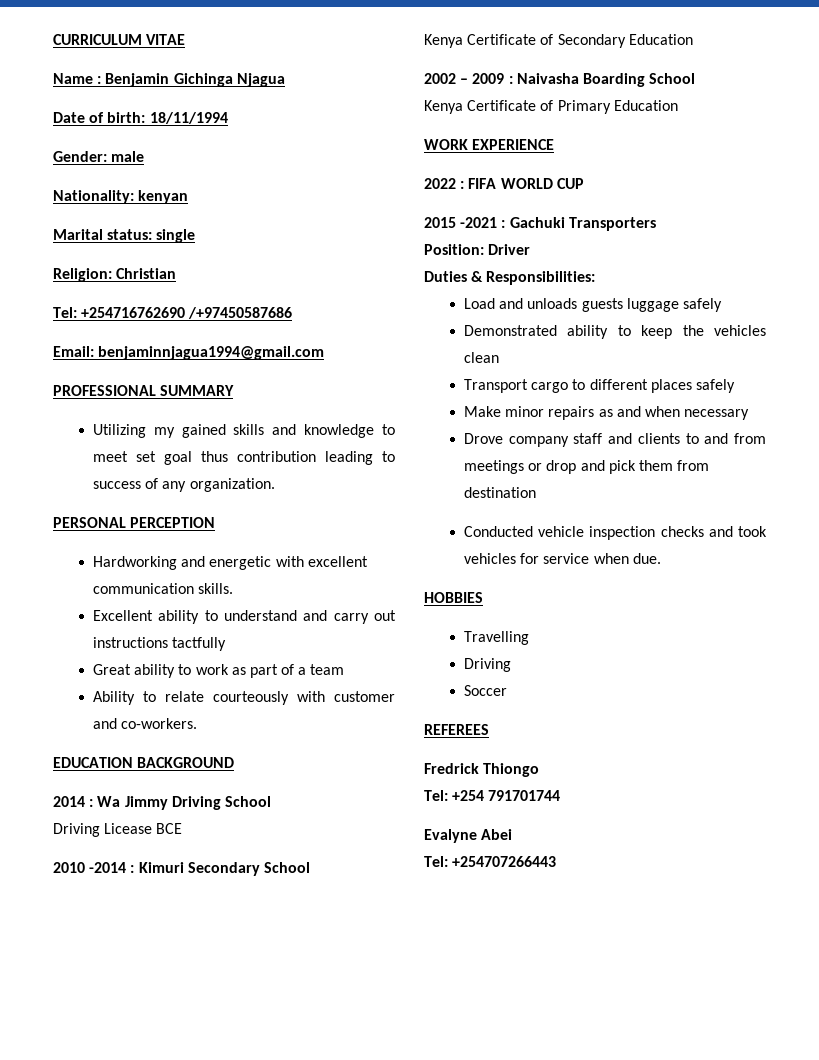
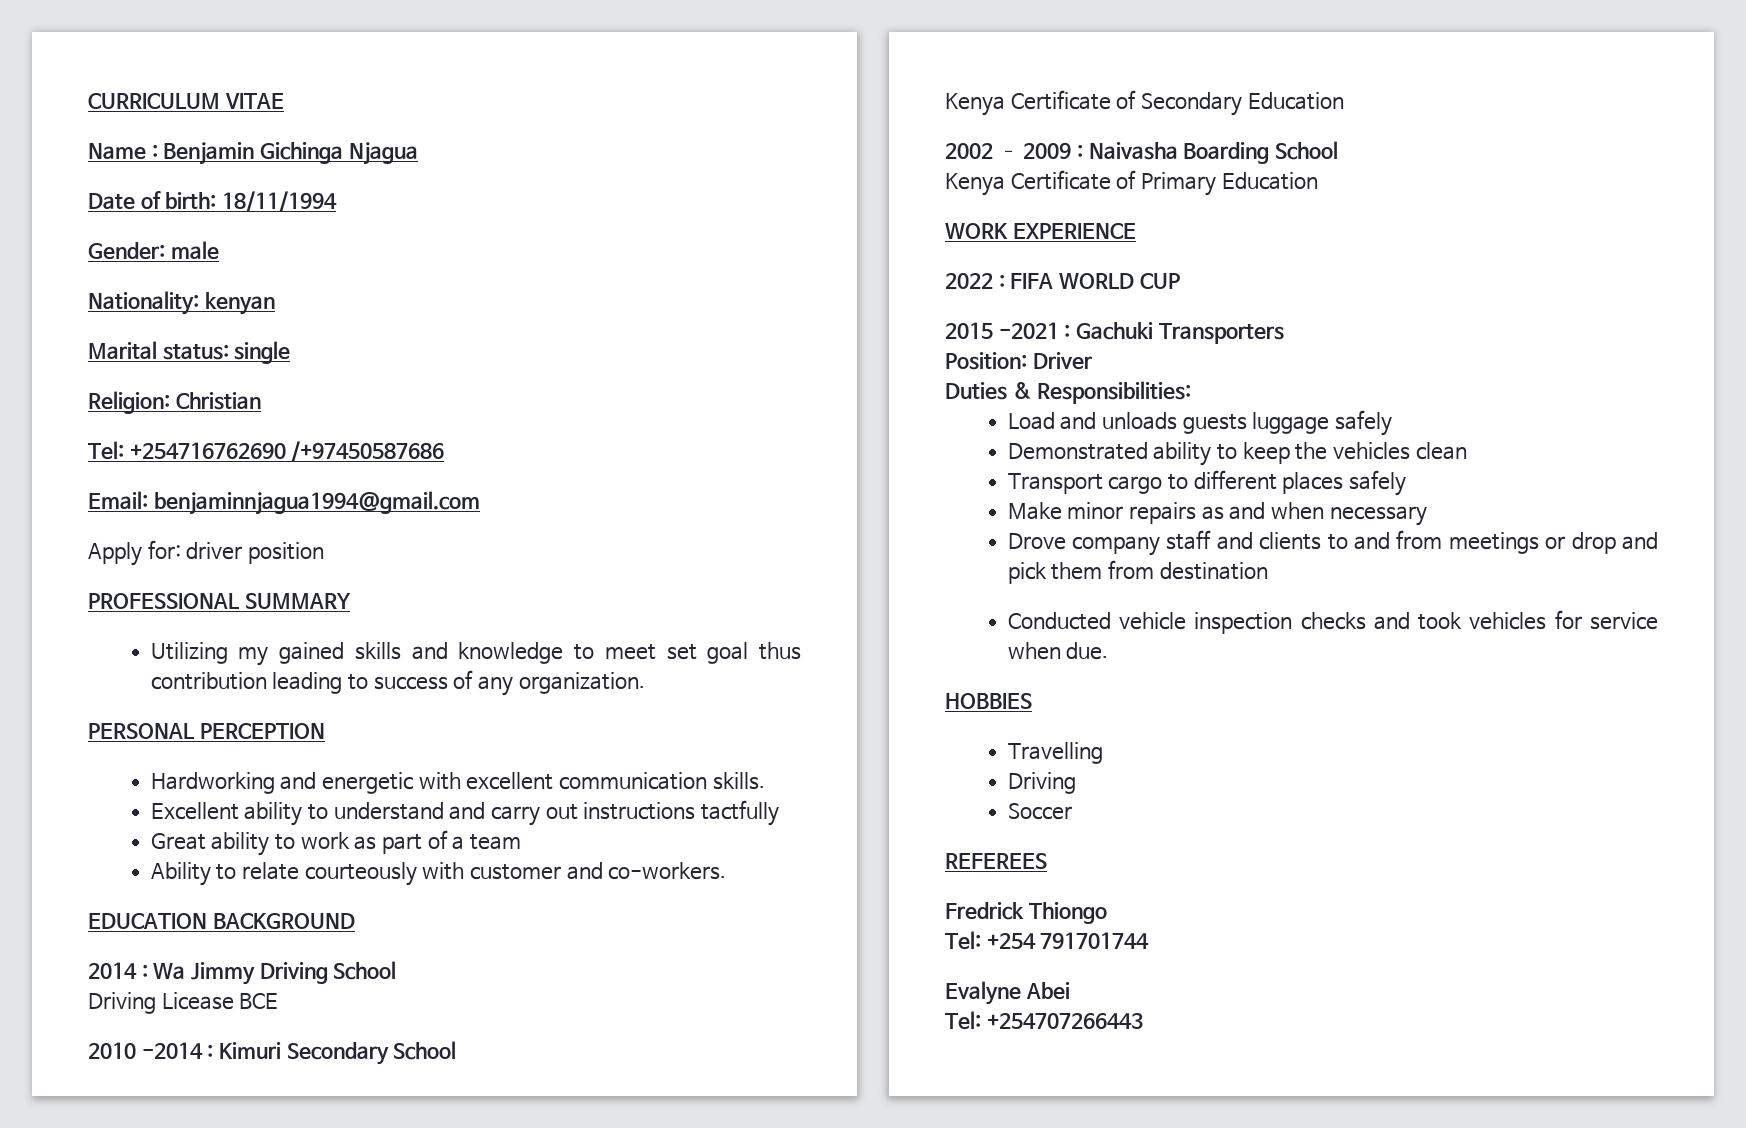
+ Apply for: driver position

